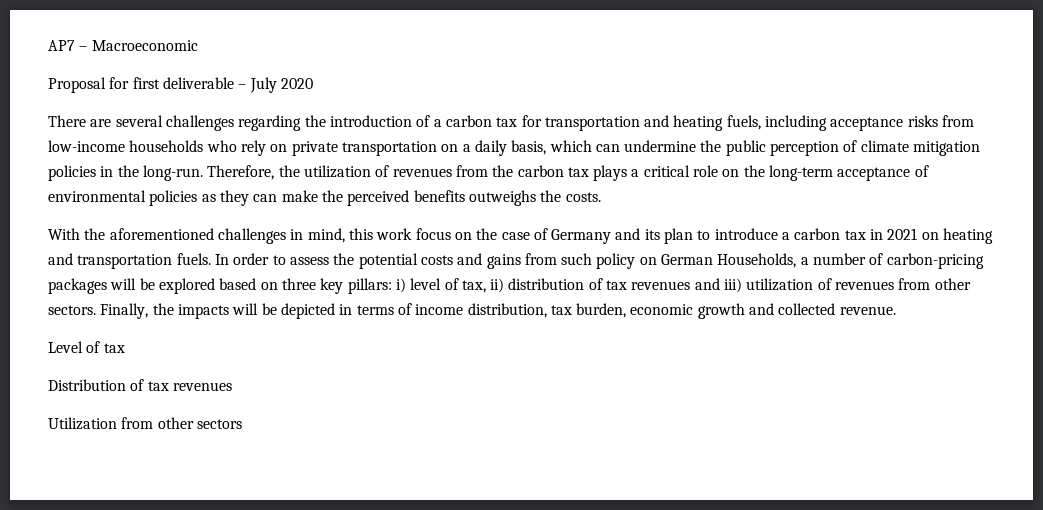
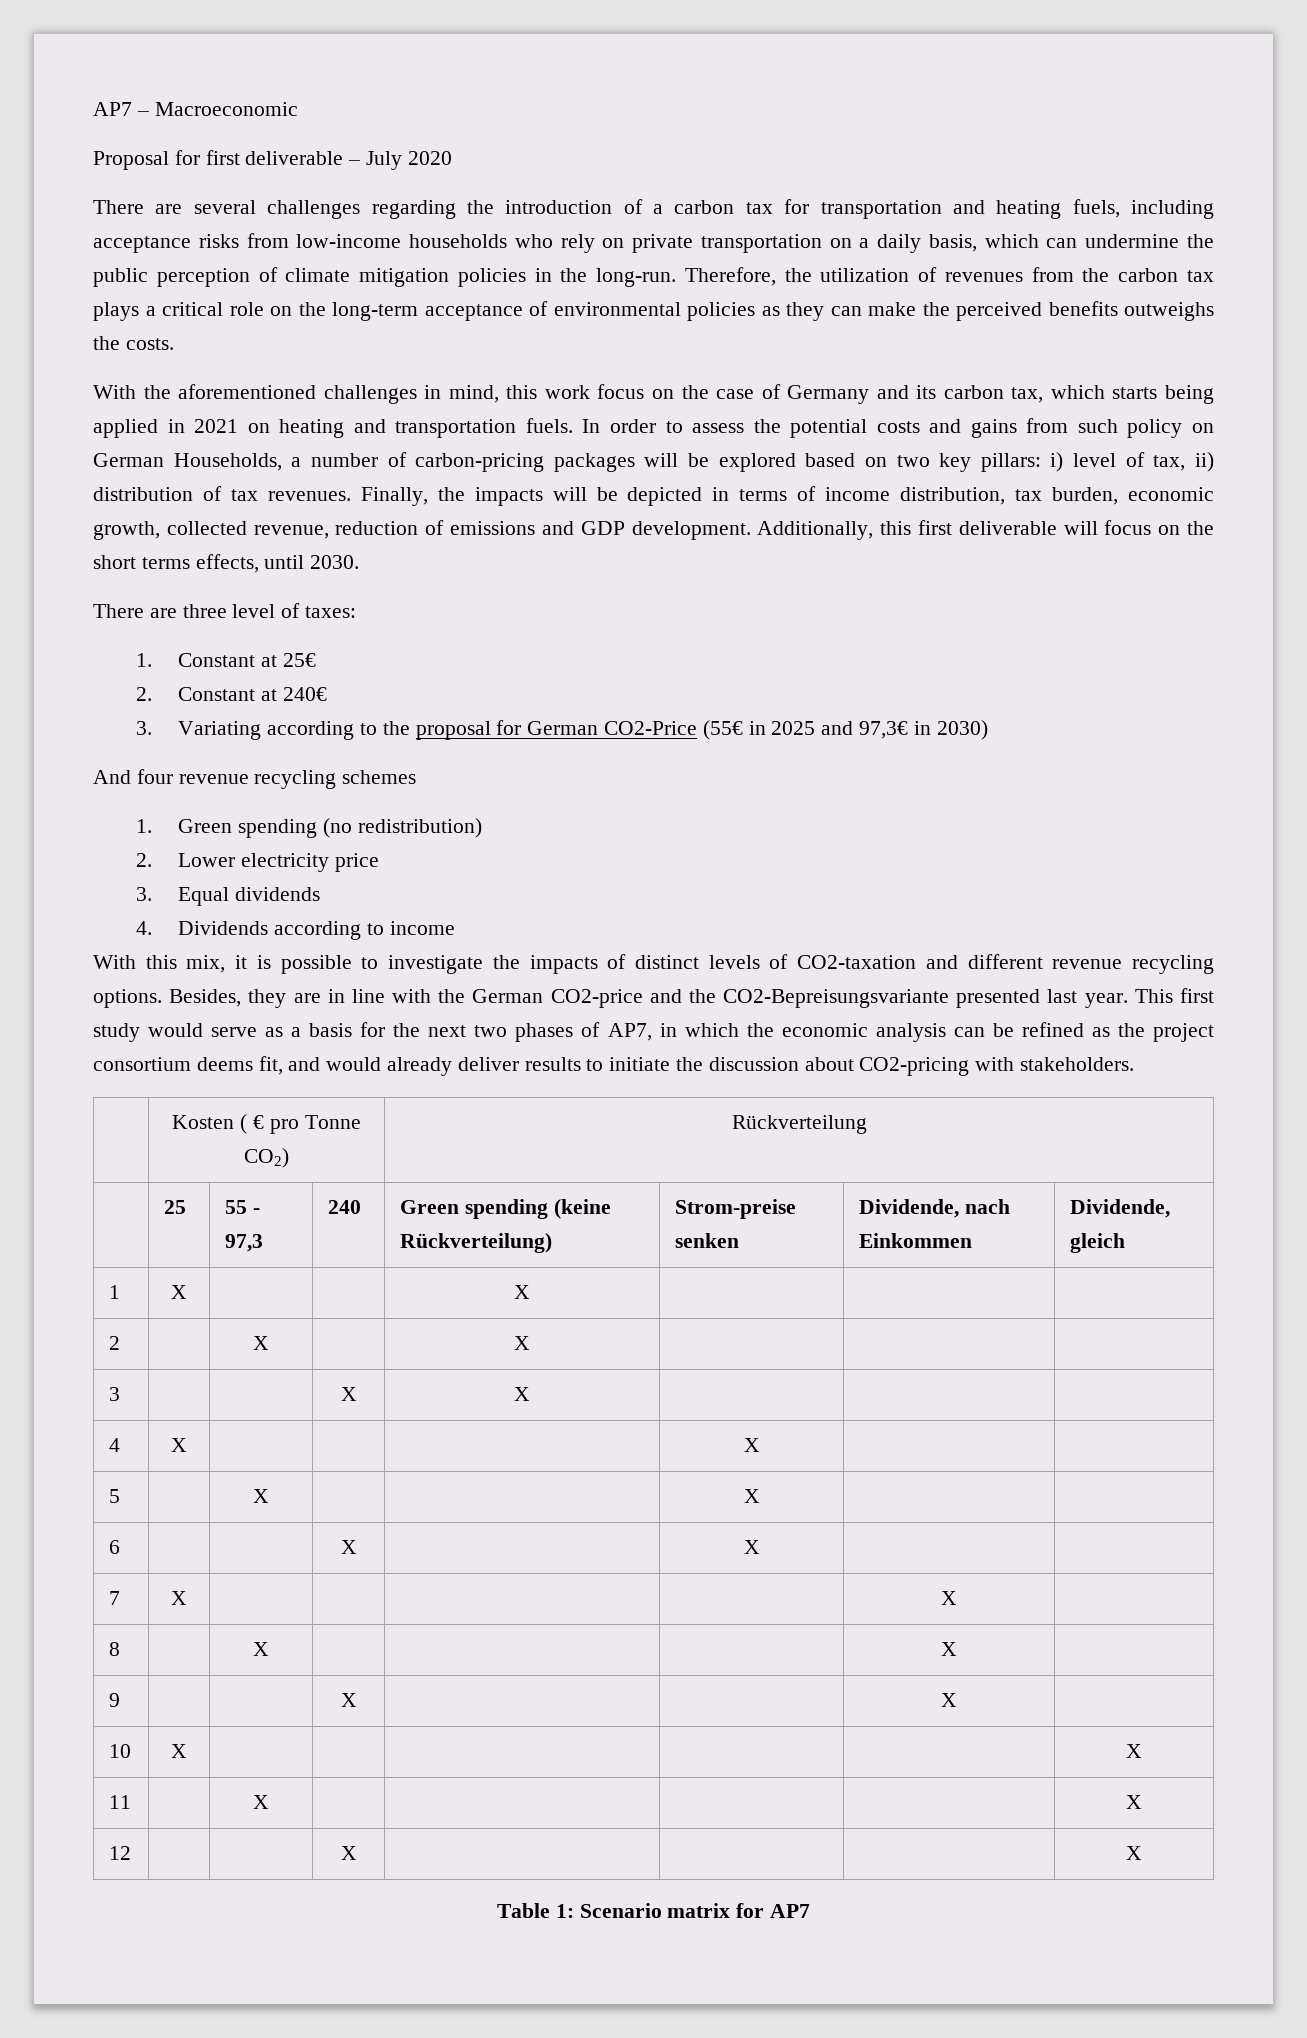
- With the aforementioned challenges in mind, this work focus on the case of Germany and its plan to introduce a carbon tax in 2021 on heating and transportation fuels.
+ With the aforementioned challenges in mind, this work focus on the case of Germany and its carbon tax, which starts being applied in 2021 on heating and transportation fuels.
- In order to assess the potential costs and gains from such policy on German Households, a number of carbon-pricing packages will be explored based on three key pillars: i) level of tax, ii) distribution of tax revenues and iii) utilization of revenues from other sectors.
+ In order to assess the potential costs and gains from such policy on German Households, a number of carbon-pricing packages will be explored based on two key pillars: i) level of tax, ii) distribution of tax revenues.
- Finally, the impacts will be depicted in terms of income distribution, tax burden, economic growth and collected revenue.
- Level of tax
- Distribution of tax revenues
- Utilization from other sectors
+ Finally, the impacts will be depicted in terms of income distribution, tax burden, economic growth, collected revenue, reduction of emissions and GDP development. Additionally, this first deliverable will focus on the short terms effects, until 2030.
+ There are three level of taxes:
+ 1. Constant at 25€
+ 2. Constant at 240€
+ 3. Variating according to the proposal for German CO2-Price (55€ in 2025 and 97,3€ in 2030)
+ And four revenue recycling schemes
+ 1. Green spending (no redistribution)
+ 2. Lower electricity price
+ 3. Equal dividends
+ 4. Dividends according to income
+ With this mix, it is possible to investigate the impacts of distinct levels of CO2-taxation and different revenue recycling options. Besides, they are in line with the German CO2-price and the CO2-Bepreisungsvariante presented last year. This first study would serve as a basis for the next two phases of AP7, in which the economic analysis can be refined as the project consortium deems fit, and would already deliver results to initiate the discussion about CO2-pricing with stakeholders.
+ | Kosten ( € pro Tonne CO2) | Rückverteilung
+ | 25 | 55 - 97,3 | 240 | Green spending (keine Rückverteilung) | Strom-preise senken | Dividende, nach Einkommen | Dividende, gleich
+ 1 | X | | | X | | |
+ 2 | | X | | X | | |
+ 3 | | | X | X | | |
+ 4 | X | | | | X | |
+ 5 | | X | | | X | |
+ 6 | | | X | | X | |
+ 7 | X | | | | | X |
+ 8 | | X | | | | X |
+ 9 | | | X | | | X |
+ 10 | X | | | | | | X
+ 11 | | X | | | | | X
+ 12 | | | X | | | | X
+ Table 1: Scenario matrix for AP7

